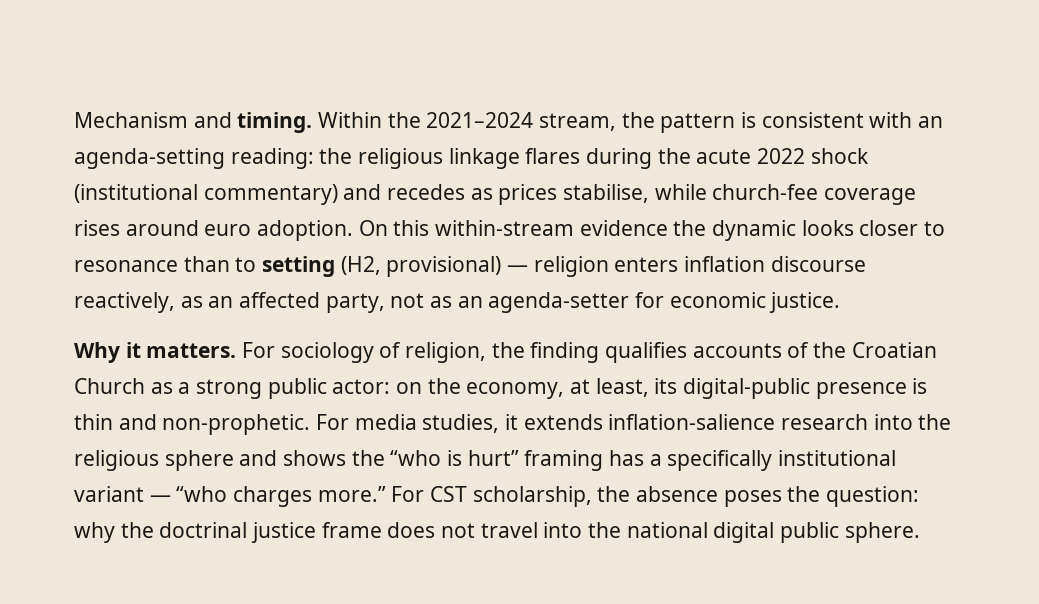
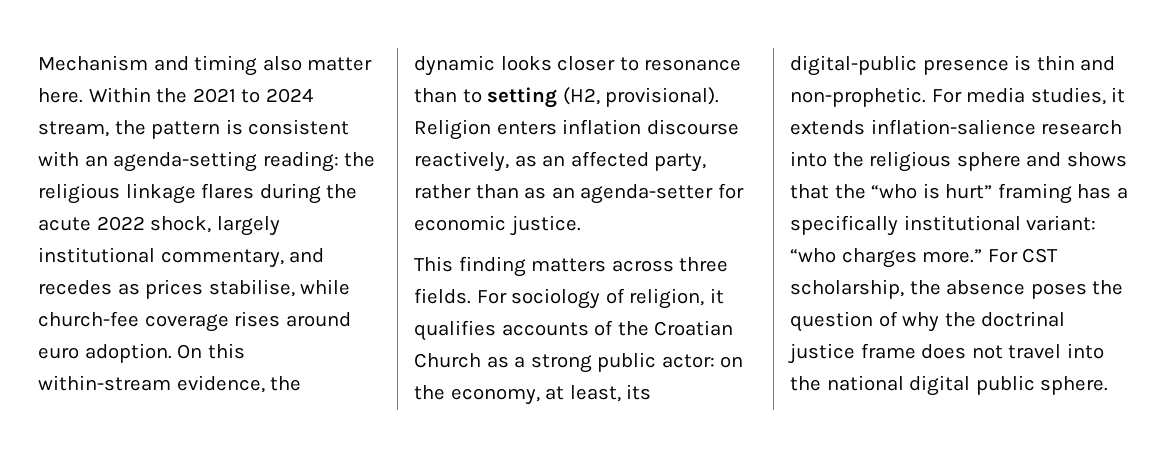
- Mechanism and timing. Within the 2021–2024 stream, the pattern is consistent with an agenda-setting reading: the religious linkage flares during the acute 2022 shock (institutional commentary) and recedes as prices stabilise, while church-fee coverage rises around euro adoption.
+ Mechanism and timing also matter here. Within the 2021 to 2024 stream, the pattern is consistent with an agenda-setting reading: the religious linkage flares during the acute 2022 shock, largely institutional commentary, and recedes as prices stabilise, while church-fee coverage rises around euro adoption.
- On this within-stream evidence the dynamic looks closer to resonance than to setting (H2, provisional) — religion enters inflation discourse reactively, as an affected party, not as an agenda-setter for economic justice.
+ On this within-stream evidence, the dynamic looks closer to resonance than to setting (H2, provisional). Religion enters inflation discourse reactively, as an affected party, rather than as an agenda-setter for economic justice.
- Why it matters.
+ This finding matters across three fields.
- For sociology of religion, the finding qualifies accounts of the Croatian Church as a strong public actor: on the economy, at least, its digital-public presence is thin and non-prophetic.
+ For sociology of religion, it qualifies accounts of the Croatian Church as a strong public actor: on the economy, at least, its digital-public presence is thin and non-prophetic.
- For media studies, it extends inflation-salience research into the religious sphere and shows the “who is hurt” framing has a specifically institutional variant — “who charges more.”
+ For media studies, it extends inflation-salience research into the religious sphere and shows that the “who is hurt” framing has a specifically institutional variant: “who charges more.”
- For CST scholarship, the absence poses the question: why the doctrinal justice frame does not travel into the national digital public sphere.
+ For CST scholarship, the absence poses the question of why the doctrinal justice frame does not travel into the national digital public sphere.

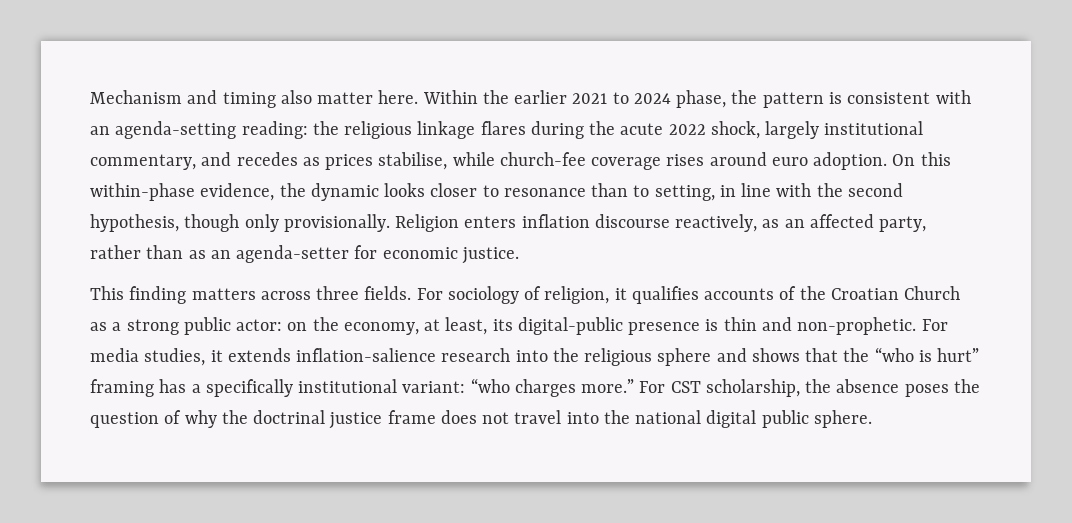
- Within the 2021 to 2024 stream, the pattern is consistent with an agenda-setting reading: the religious linkage flares during the acute 2022 shock, largely institutional commentary, and recedes as prices stabilise, while church-fee coverage rises around euro adoption.
+ Within the earlier 2021 to 2024 phase, the pattern is consistent with an agenda-setting reading: the religious linkage flares during the acute 2022 shock, largely institutional commentary, and recedes as prices stabilise, while church-fee coverage rises around euro adoption.
- On this within-stream evidence, the dynamic looks closer to resonance than to setting (H2, provisional).
+ On this within-phase evidence, the dynamic looks closer to resonance than to setting, in line with the second hypothesis, though only provisionally.

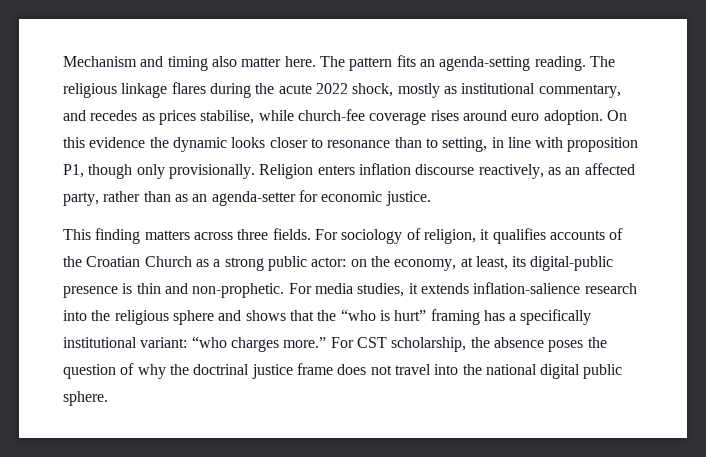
- Within the earlier 2021 to 2024 phase, the pattern is consistent with an agenda-setting reading: the religious linkage flares during the acute 2022 shock, largely institutional commentary, and recedes as prices stabilise, while church-fee coverage rises around euro adoption.
+ The pattern fits an agenda-setting reading. The religious linkage flares during the acute 2022 shock, mostly as institutional commentary, and recedes as prices stabilise, while church-fee coverage rises around euro adoption.
- On this within-phase evidence, the dynamic looks closer to resonance than to setting, in line with the second hypothesis, though only provisionally.
+ On this evidence the dynamic looks closer to resonance than to setting, in line with proposition P1, though only provisionally.

